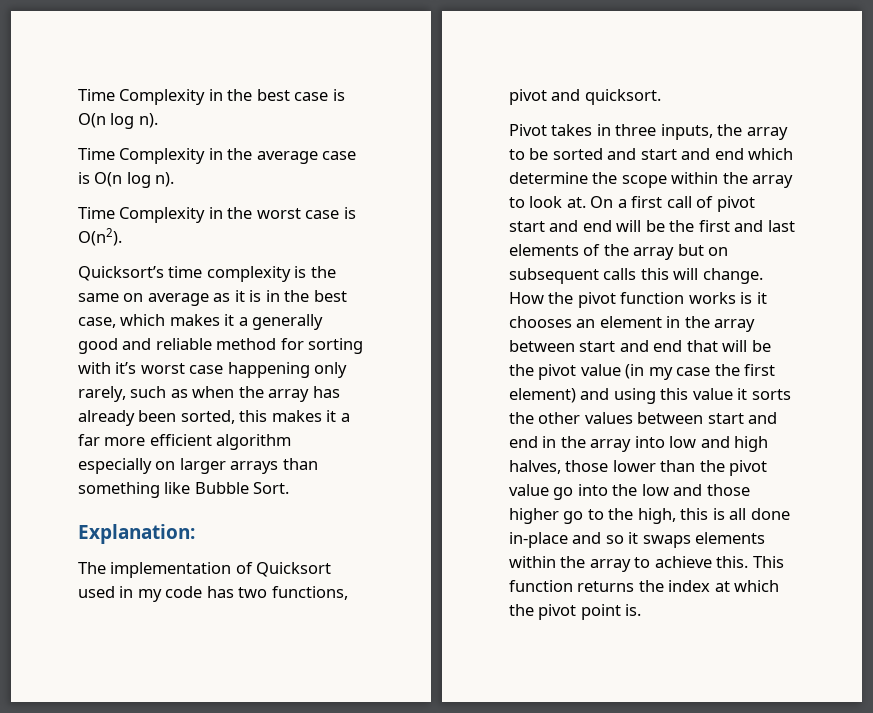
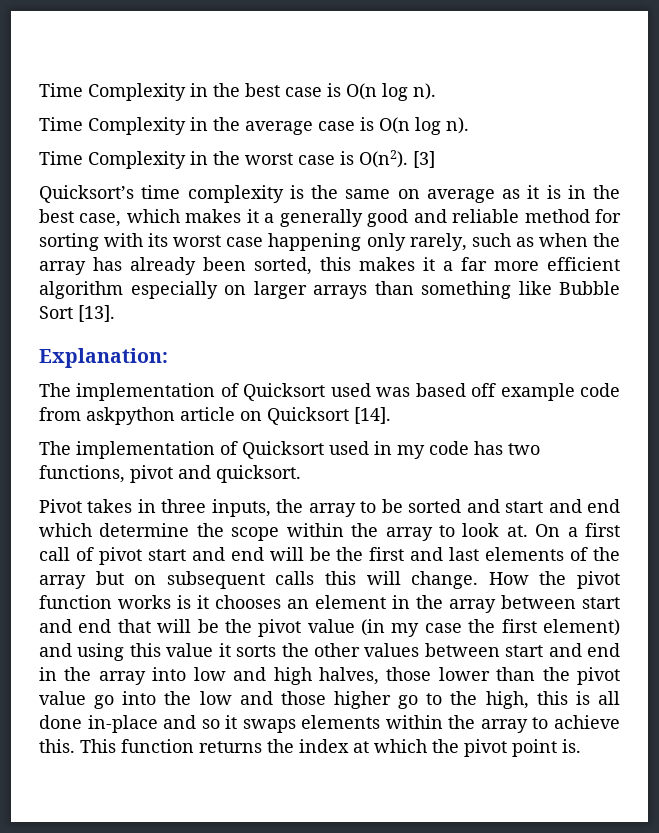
+ [3]
- Quicksort’s time complexity is the same on average as it is in the best case, which makes it a generally good and reliable method for sorting with it’s worst case happening only rarely, such as when the array has already been sorted, this makes it a far more efficient algorithm especially on larger arrays than something like Bubble Sort.
+ Quicksort’s time complexity is the same on average as it is in the best case, which makes it a generally good and reliable method for sorting with its worst case happening only rarely, such as when the array has already been sorted, this makes it a far more efficient algorithm especially on larger arrays than something like Bubble Sort [13].
+ The implementation of Quicksort used was based off example code from askpython article on Quicksort [14].

